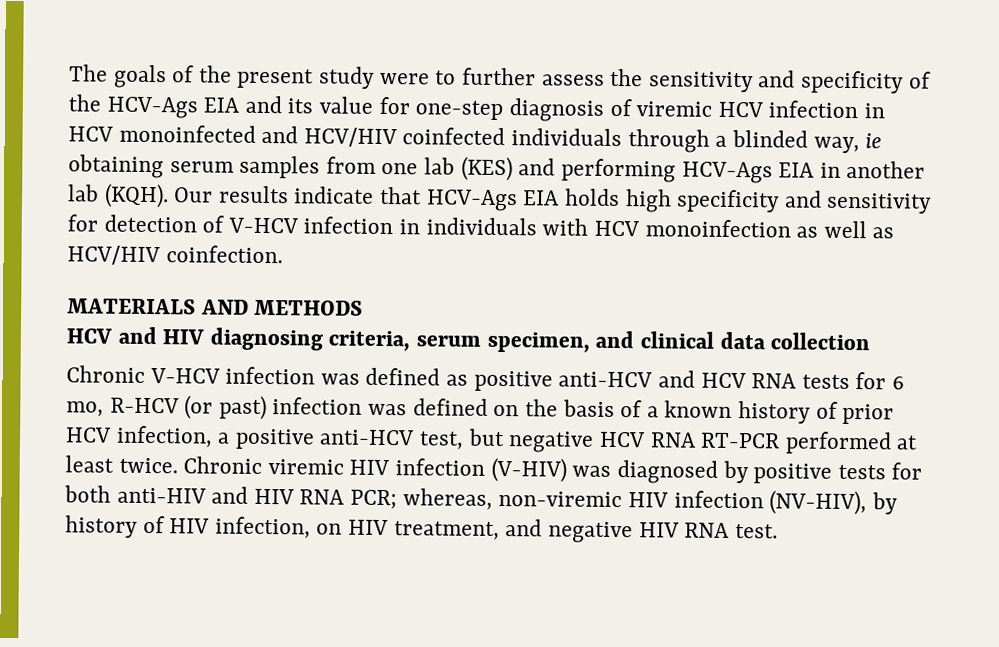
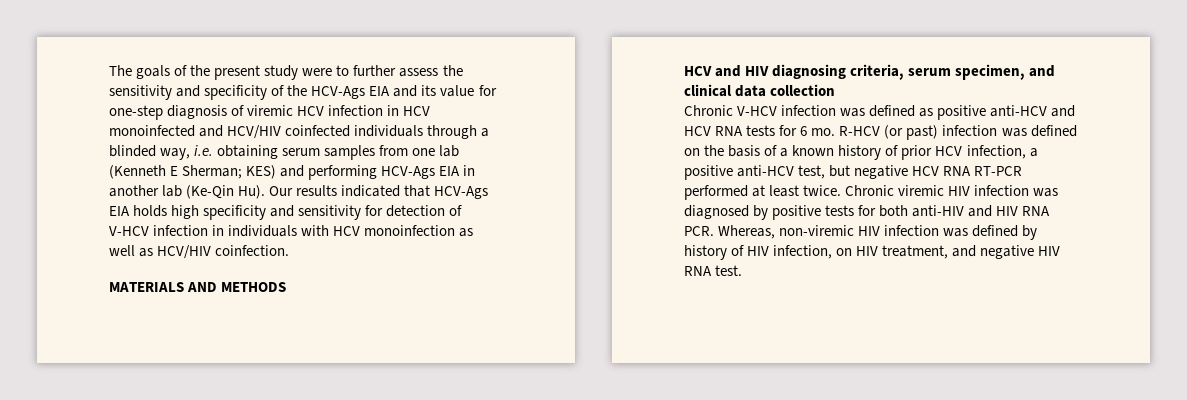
- The goals of the present study were to further assess the sensitivity and specificity of the HCV-Ags EIA and its value for one-step diagnosis of viremic HCV infection in HCV monoinfected and HCV/HIV coinfected individuals through a blinded way, ie obtaining serum samples from one lab (KES) and performing HCV-Ags EIA in another lab (KQH). Our results indicate that HCV-Ags EIA holds high specificity and sensitivity for detection of V-HCV infection in individuals with HCV monoinfection as well as HCV/HIV coinfection.
+ The goals of the present study were to further assess the sensitivity and specificity of the HCV-Ags EIA and its value for one-step diagnosis of viremic HCV infection in HCV monoinfected and HCV/HIV coinfected individuals through a blinded way, i.e. obtaining serum samples from one lab (Kenneth E Sherman; KES) and performing HCV-Ags EIA in another lab (Ke-Qin Hu). Our results indicated that HCV-Ags EIA holds high specificity and sensitivity for detection of V-HCV infection in individuals with HCV monoinfection as well as HCV/HIV coinfection.
- Chronic V-HCV infection was defined as positive anti-HCV and HCV RNA tests for 6 mo, R-HCV (or past) infection was defined on the basis of a known history of prior HCV infection, a positive anti-HCV test, but negative HCV RNA RT-PCR performed at least twice.
+ Chronic V-HCV infection was defined as positive anti-HCV and HCV RNA tests for 6 mo. R-HCV (or past) infection was defined on the basis of a known history of prior HCV infection, a positive anti-HCV test, but negative HCV RNA RT-PCR performed at least twice.
- Chronic viremic HIV infection (V-HIV) was diagnosed by positive tests for both anti-HIV and HIV RNA PCR; whereas, non-viremic HIV infection (NV-HIV), by history of HIV infection, on HIV treatment, and negative HIV RNA test.
+ Chronic viremic HIV infection was diagnosed by positive tests for both anti-HIV and HIV RNA PCR. Whereas, non-viremic HIV infection was defined by history of HIV infection, on HIV treatment, and negative HIV RNA test.

